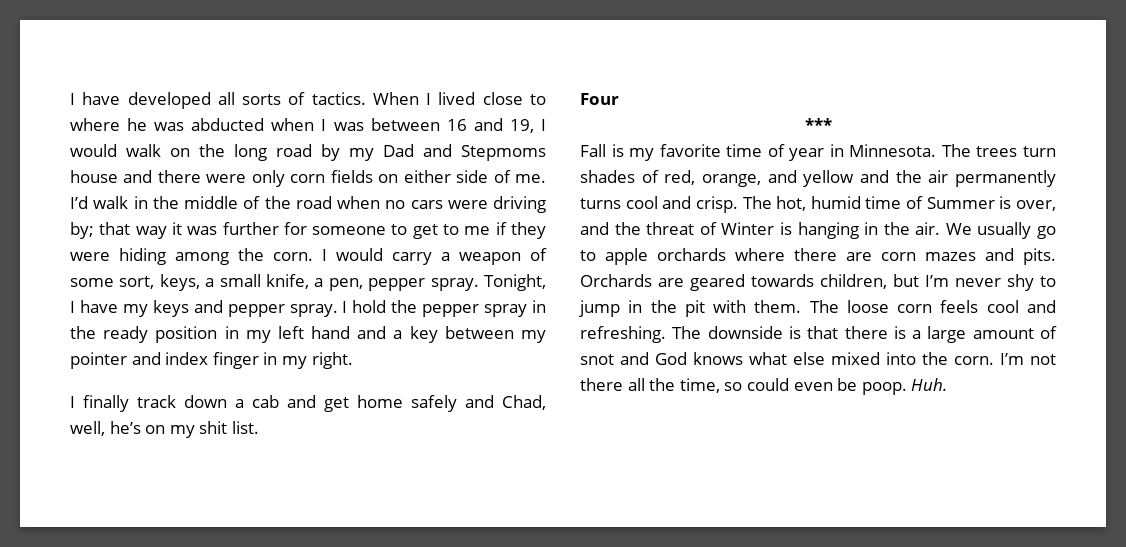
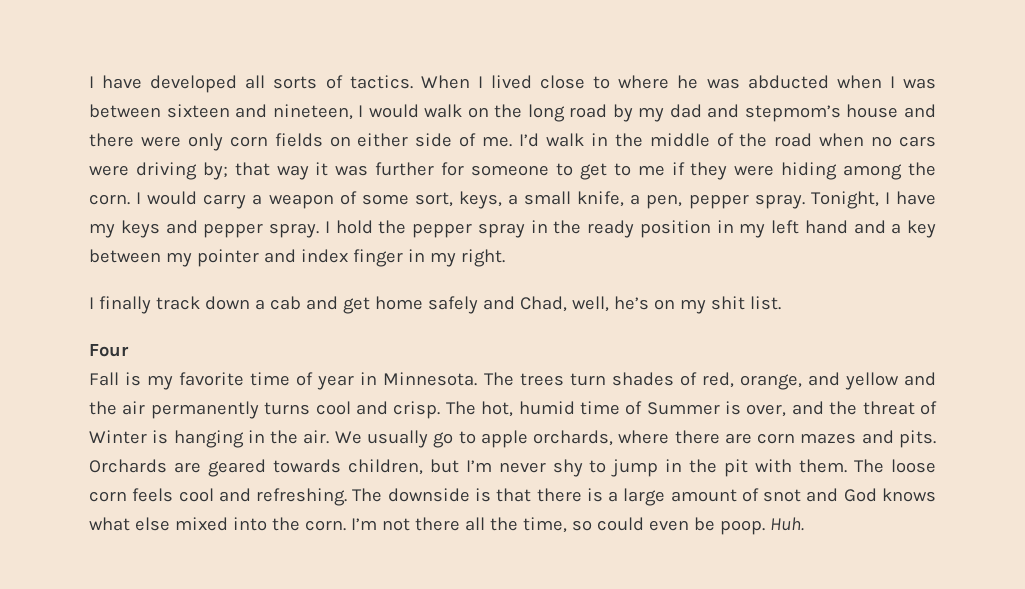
- When I lived close to where he was abducted when I was between 16 and 19, I would walk on the long road by my Dad and Stepmoms house and there were only corn fields on either side of me.
+ When I lived close to where he was abducted when I was between sixteen and nineteen, I would walk on the long road by my dad and stepmom’s house and there were only corn fields on either side of me.
- ***
- We usually go to apple orchards where there are corn mazes and pits.
+ We usually go to apple orchards, where there are corn mazes and pits.

